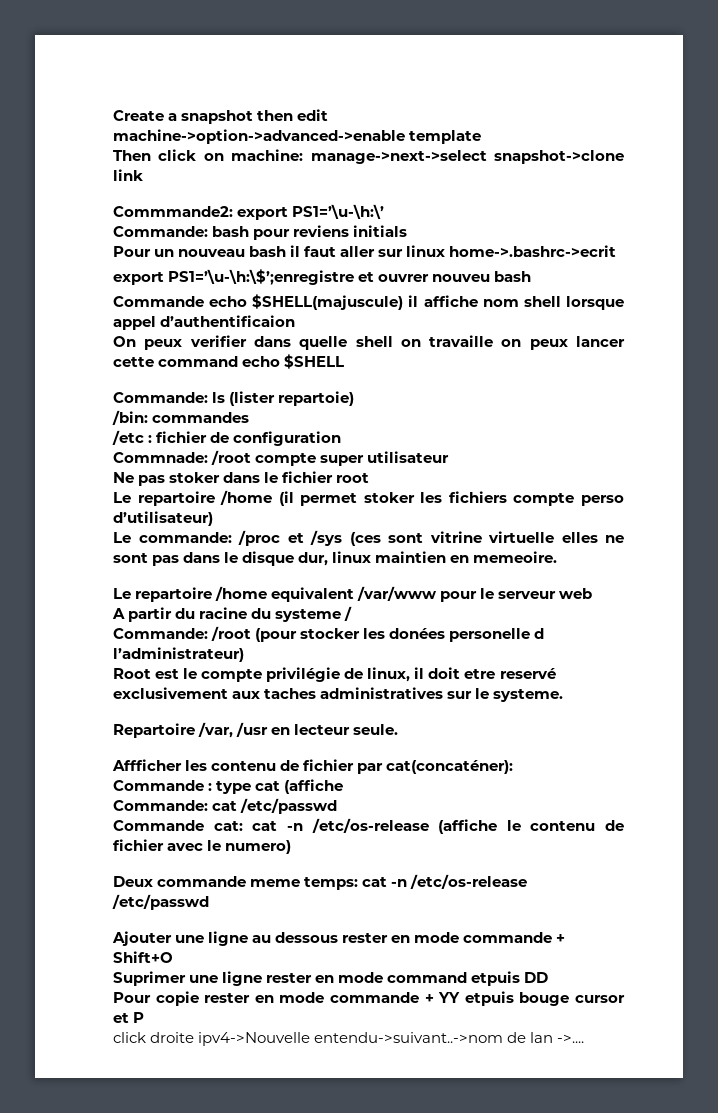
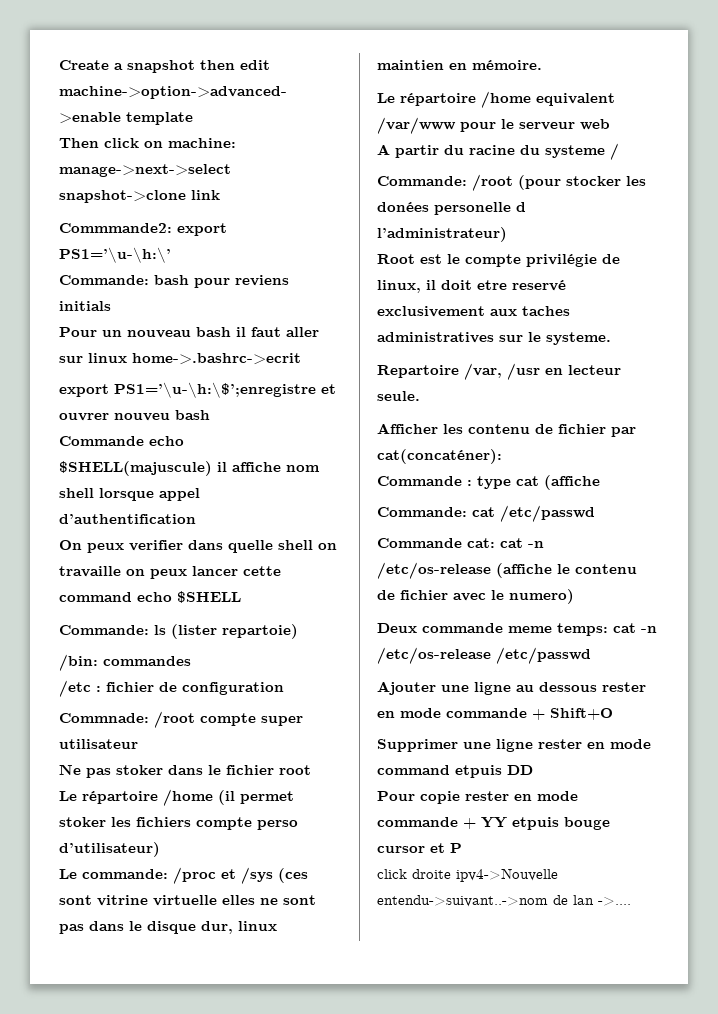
- Commande echo $SHELL(majuscule) il affiche nom shell lorsque appel d’authentificaion
+ Commande echo $SHELL(majuscule) il affiche nom shell lorsque appel d’authentification
- Le repartoire /home (il permet stoker les fichiers compte perso d’utilisateur)
+ Le répartoire /home (il permet stoker les fichiers compte perso d’utilisateur)
- Le commande: /proc et /sys (ces sont vitrine virtuelle elles ne sont pas dans le disque dur, linux maintien en memeoire.
- Le repartoire /home equivalent /var/www pour le serveur web
+ Le commande: /proc et /sys (ces sont vitrine virtuelle elles ne sont pas dans le disque dur, linux maintien en mémoire.
+ Le répartoire /home equivalent /var/www pour le serveur web
- Affficher les contenu de fichier par cat(concaténer):
+ Afficher les contenu de fichier par cat(concaténer):
- Suprimer une ligne rester en mode command etpuis DD
+ Supprimer une ligne rester en mode command etpuis DD

